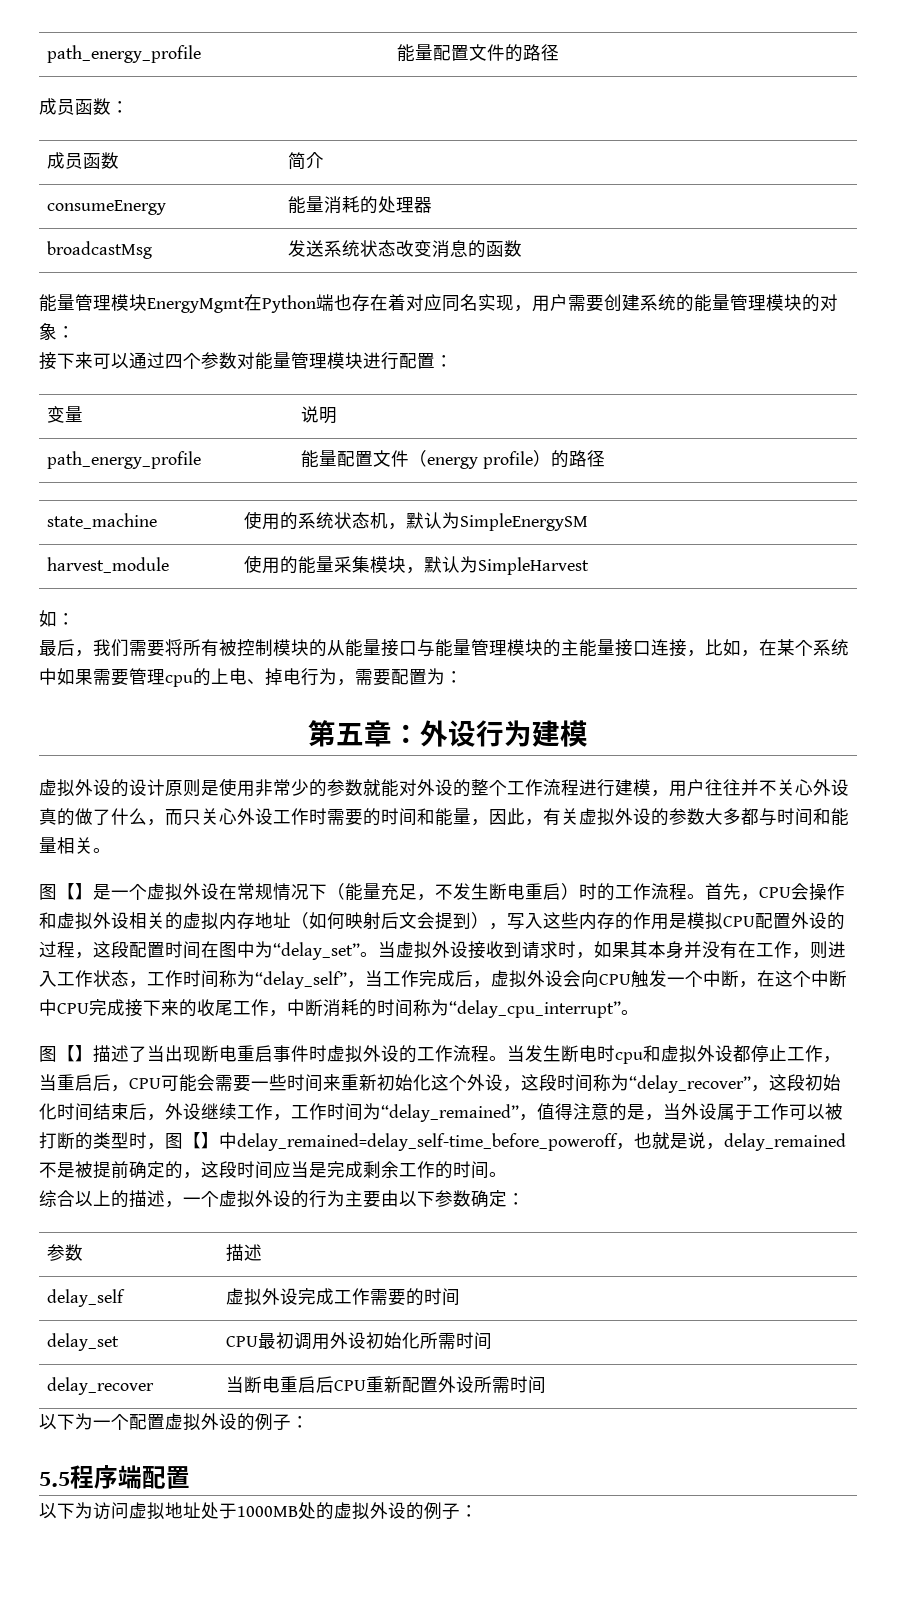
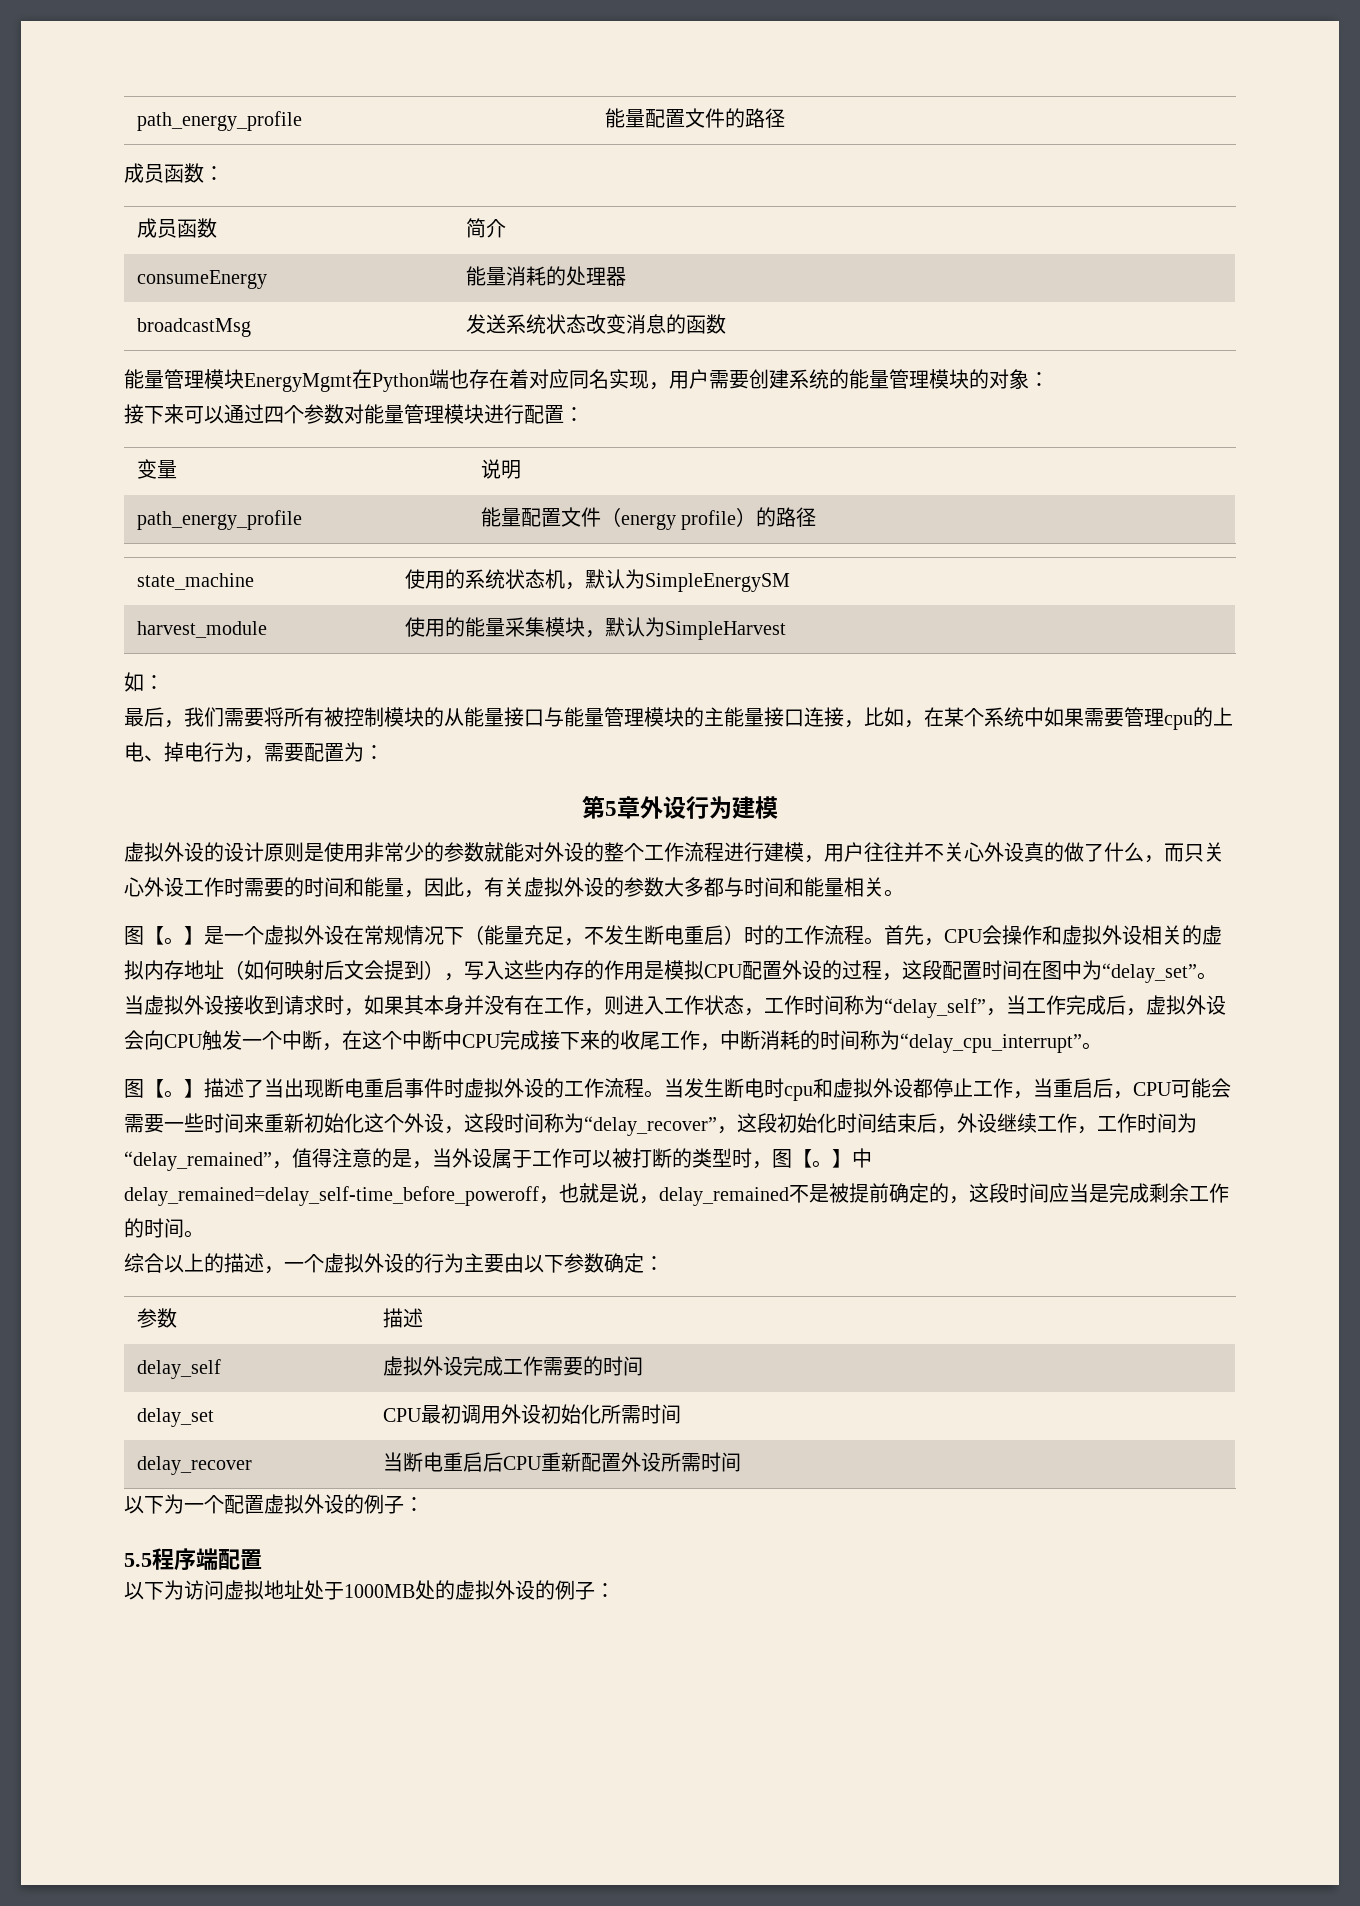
- 第五章：外设行为建模
+ 第5章外设行为建模
- 图【】是一个虚拟外设在常规情况下（能量充足，不发生断电重启）时的工作流程。
+ 图【。】是一个虚拟外设在常规情况下（能量充足，不发生断电重启）时的工作流程。
- 图【】描述了当出现断电重启事件时虚拟外设的工作流程。
+ 图【。】描述了当出现断电重启事件时虚拟外设的工作流程。
- 当发生断电时cpu和虚拟外设都停止工作，当重启后，CPU可能会需要一些时间来重新初始化这个外设，这段时间称为“delay_recover”，这段初始化时间结束后，外设继续工作，工作时间为“delay_remained”，值得注意的是，当外设属于工作可以被打断的类型时，图【】中delay_remained=delay_self-time_before_poweroff，也就是说，delay_remained不是被提前确定的，这段时间应当是完成剩余工作的时间。
+ 当发生断电时cpu和虚拟外设都停止工作，当重启后，CPU可能会需要一些时间来重新初始化这个外设，这段时间称为“delay_recover”，这段初始化时间结束后，外设继续工作，工作时间为“delay_remained”，值得注意的是，当外设属于工作可以被打断的类型时，图【。】中delay_remained=delay_self-time_before_poweroff，也就是说，delay_remained不是被提前确定的，这段时间应当是完成剩余工作的时间。

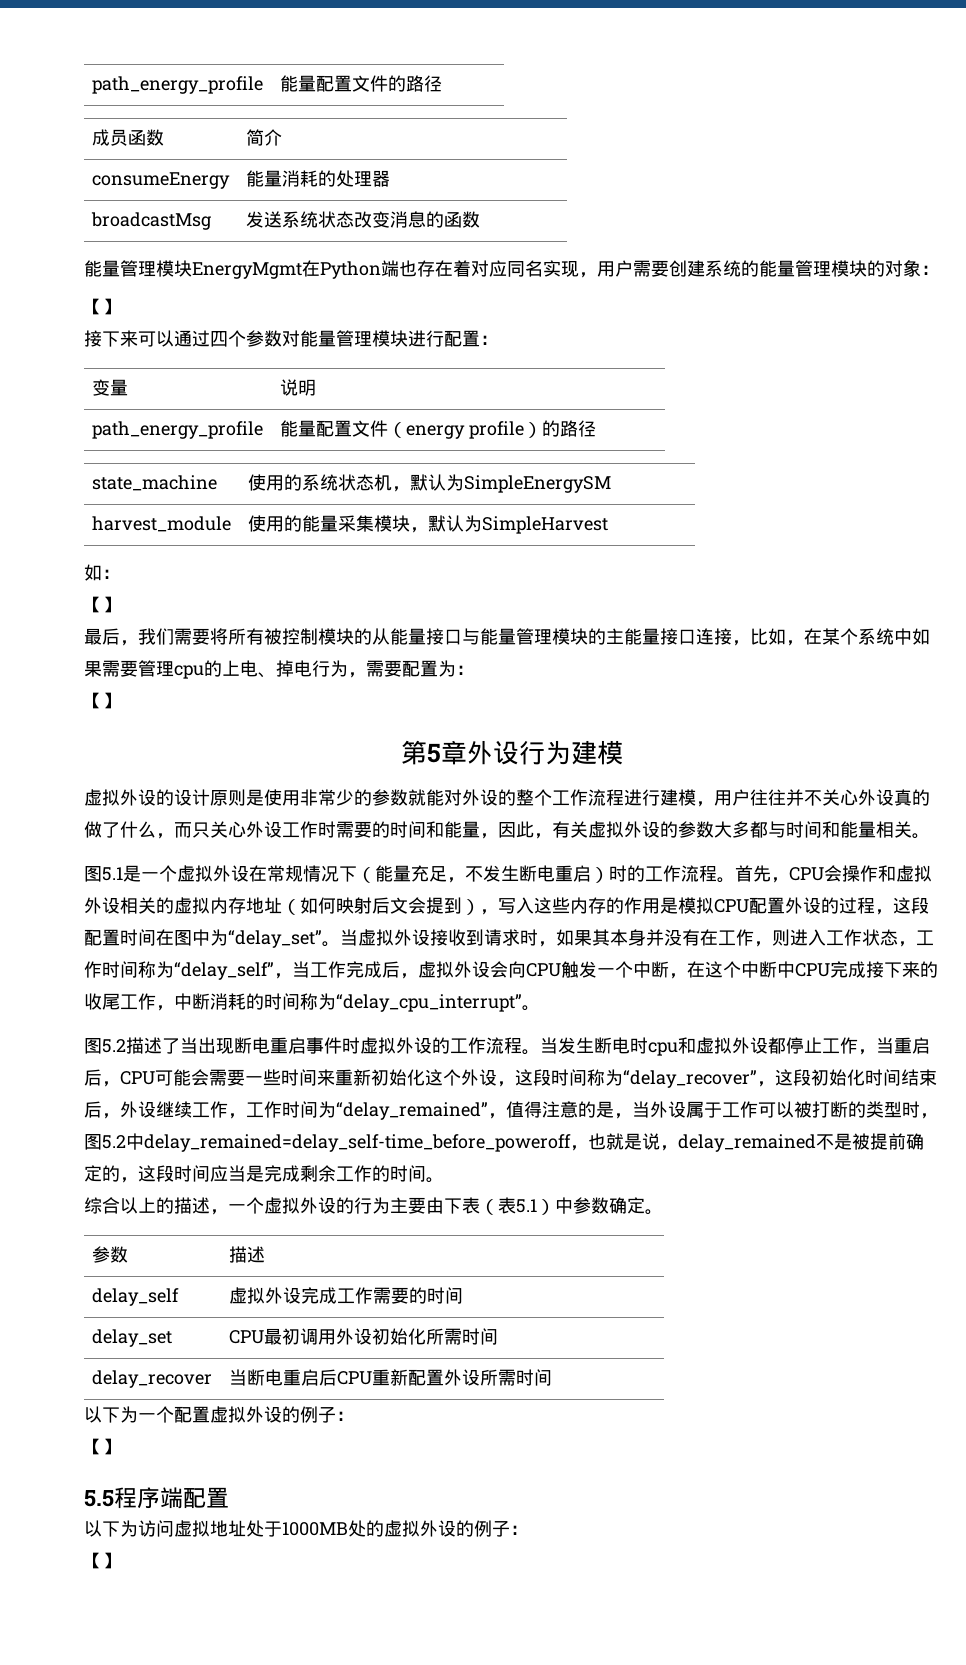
- 成员函数：
  能量管理模块EnergyMgmt在Python端也存在着对应同名实现，用户需要创建系统的能量管理模块的对象：
+ 【】
  如：
+ 【】
  最后，我们需要将所有被控制模块的从能量接口与能量管理模块的主能量接口连接，比如，在某个系统中如果需要管理cpu的上电、掉电行为，需要配置为：
+ 【】
- 图【。】是一个虚拟外设在常规情况下（能量充足，不发生断电重启）时的工作流程。
+ 图5.1是一个虚拟外设在常规情况下（能量充足，不发生断电重启）时的工作流程。
- 图【。】描述了当出现断电重启事件时虚拟外设的工作流程。
+ 图5.2描述了当出现断电重启事件时虚拟外设的工作流程。
- 当发生断电时cpu和虚拟外设都停止工作，当重启后，CPU可能会需要一些时间来重新初始化这个外设，这段时间称为“delay_recover”，这段初始化时间结束后，外设继续工作，工作时间为“delay_remained”，值得注意的是，当外设属于工作可以被打断的类型时，图【。】中delay_remained=delay_self-time_before_poweroff，也就是说，delay_remained不是被提前确定的，这段时间应当是完成剩余工作的时间。
+ 当发生断电时cpu和虚拟外设都停止工作，当重启后，CPU可能会需要一些时间来重新初始化这个外设，这段时间称为“delay_recover”，这段初始化时间结束后，外设继续工作，工作时间为“delay_remained”，值得注意的是，当外设属于工作可以被打断的类型时，图5.2中delay_remained=delay_self-time_before_poweroff，也就是说，delay_remained不是被提前确定的，这段时间应当是完成剩余工作的时间。
- 综合以上的描述，一个虚拟外设的行为主要由以下参数确定：
+ 综合以上的描述，一个虚拟外设的行为主要由下表（表5.1）中参数确定。
  以下为一个配置虚拟外设的例子：
+ 【】
  以下为访问虚拟地址处于1000MB处的虚拟外设的例子：
+ 【】

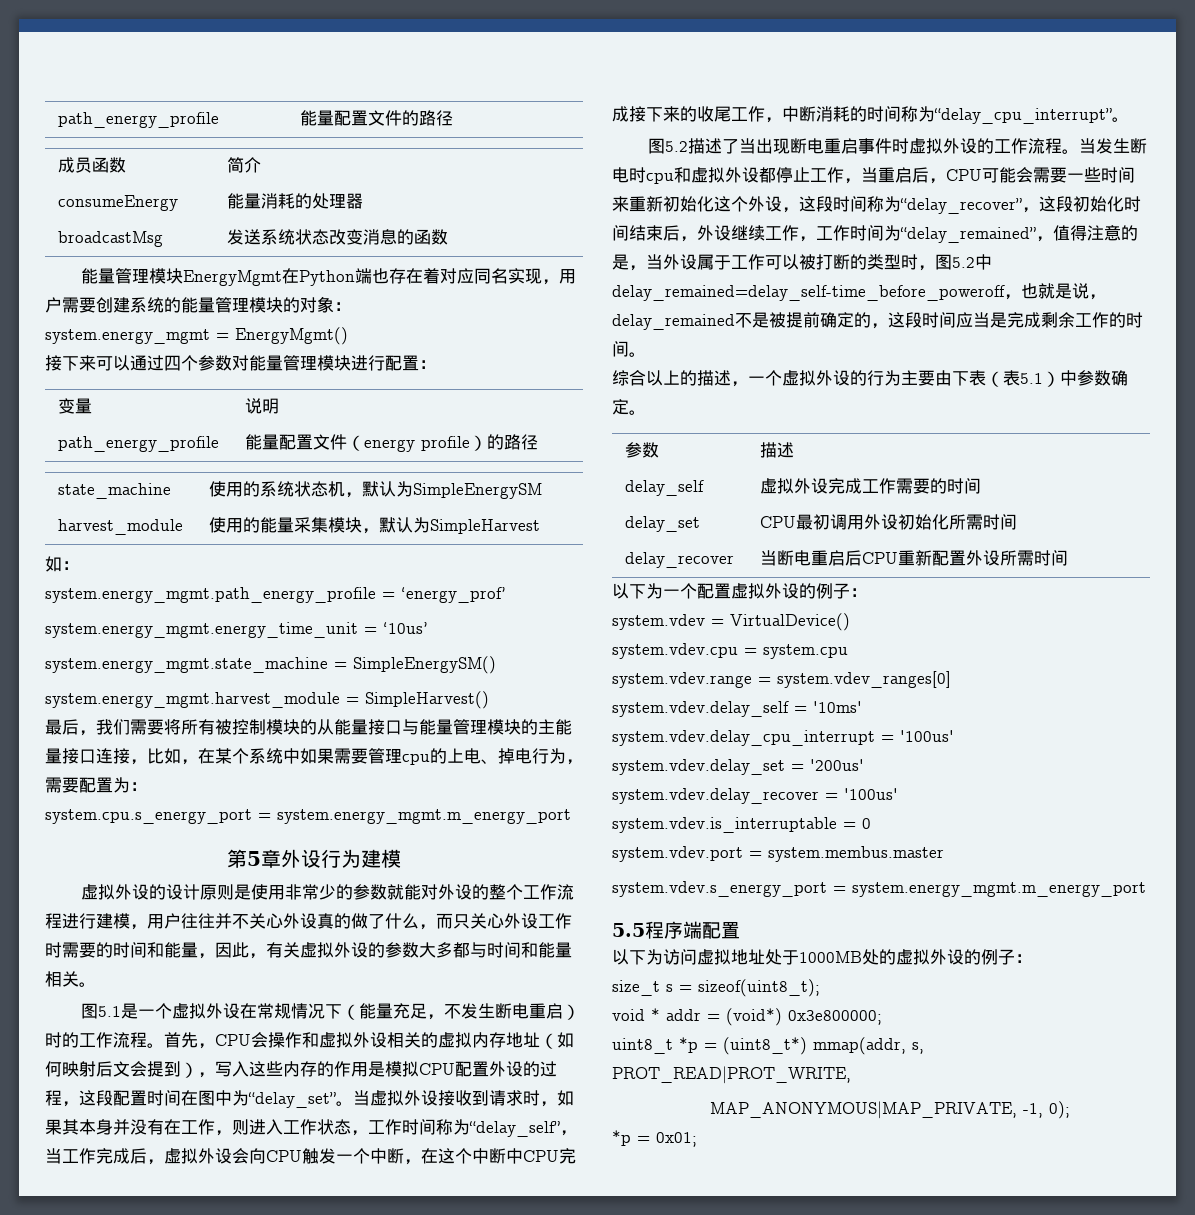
  能量管理模块EnergyMgmt在Python端也存在着对应同名实现，用户需要创建系统的能量管理模块的对象：
- 【】
+ system.energy_mgmt = EnergyMgmt()
  如：
- 【】
+ system.energy_mgmt.path_energy_profile = ‘energy_prof’
+ system.energy_mgmt.energy_time_unit = ‘10us’
+ system.energy_mgmt.state_machine = SimpleEnergySM()
+ system.energy_mgmt.harvest_module = SimpleHarvest()
  最后，我们需要将所有被控制模块的从能量接口与能量管理模块的主能量接口连接，比如，在某个系统中如果需要管理cpu的上电、掉电行为，需要配置为：
- 【】
+ system.cpu.s_energy_port = system.energy_mgmt.m_energy_port
  以下为一个配置虚拟外设的例子：
- 【】
+ system.vdev = VirtualDevice()
+ system.vdev.cpu = system.cpu
+ system.vdev.range = system.vdev_ranges[0]
+ system.vdev.delay_self = '10ms'
+ system.vdev.delay_cpu_interrupt = '100us'
+ system.vdev.delay_set = '200us'
+ system.vdev.delay_recover = '100us'
+ system.vdev.is_interruptable = 0
+ system.vdev.port = system.membus.master
+ system.vdev.s_energy_port = system.energy_mgmt.m_energy_port
  以下为访问虚拟地址处于1000MB处的虚拟外设的例子：
- 【】
+ size_t s = sizeof(uint8_t);
+ void * addr = (void*) 0x3e800000;
+ uint8_t *p = (uint8_t*) mmap(addr, s, PROT_READ|PROT_WRITE,
+ MAP_ANONYMOUS|MAP_PRIVATE, -1, 0);
+ *p = 0x01;

